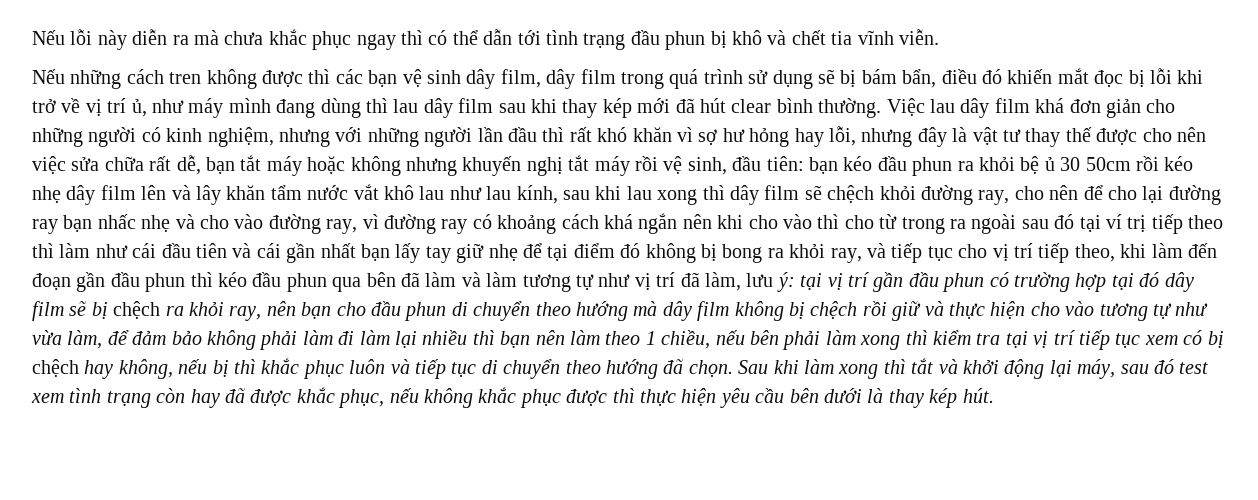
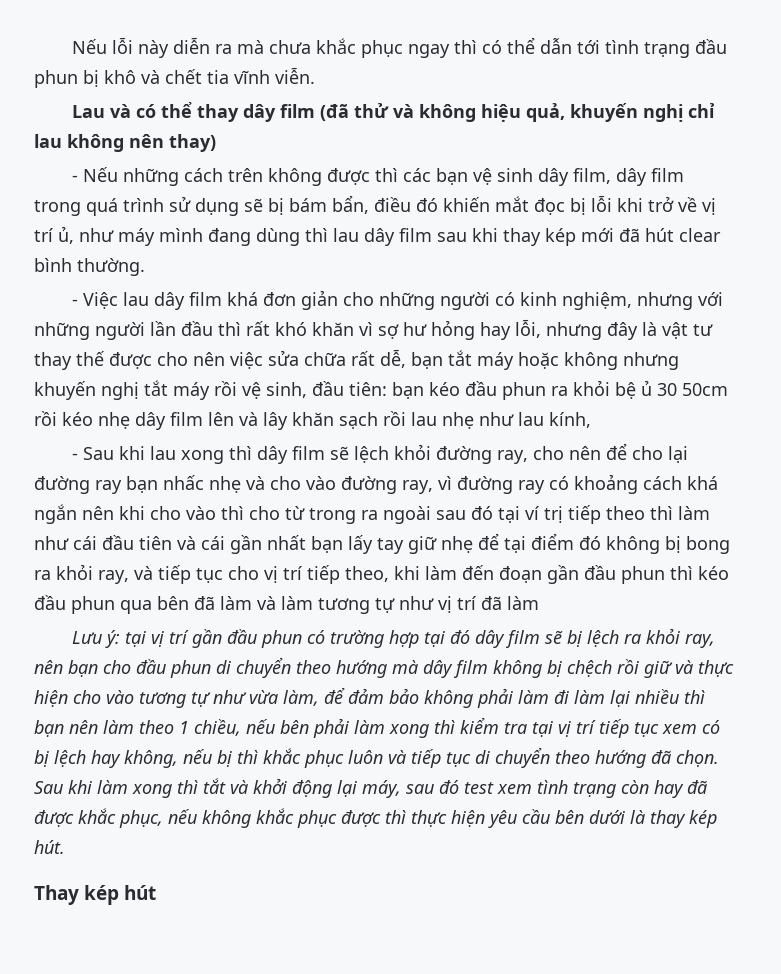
- Nếu những cách tren không được thì các bạn vệ sinh dây film, dây film trong quá trình sử dụng sẽ bị bám bẩn, điều đó khiến mắt đọc bị lỗi khi trở về vị trí ủ, như máy mình đang dùng thì lau dây film sau khi thay kép mới đã hút clear bình thường. Việc lau dây film khá đơn giản cho những người có kinh nghiệm, nhưng với những người lần đầu thì rất khó khăn vì sợ hư hỏng hay lỗi, nhưng đây là vật tư thay thế được cho nên việc sửa chữa rất dễ, bạn tắt máy hoặc không nhưng khuyến nghị tắt máy rồi vệ sinh, đầu tiên:
+ Lau và có thể thay dây film (đã thử và không hiệu quả, khuyến nghị chỉ lau không nên thay)
+ - Nếu những cách trên không được thì các bạn vệ sinh dây film, dây film trong quá trình sử dụng sẽ bị bám bẩn, điều đó khiến mắt đọc bị lỗi khi trở về vị trí ủ, như máy mình đang dùng thì lau dây film sau khi thay kép mới đã hút clear bình thường.
+ - Việc lau dây film khá đơn giản cho những người có kinh nghiệm, nhưng với những người lần đầu thì rất khó khăn vì sợ hư hỏng hay lỗi, nhưng đây là vật tư thay thế được cho nên việc sửa chữa rất dễ, bạn tắt máy hoặc không nhưng khuyến nghị tắt máy rồi vệ sinh, đầu tiên:
- bạn kéo đầu phun ra khỏi bệ ủ 30 50cm rồi kéo nhẹ dây film lên và lây khăn tẩm nước vắt khô lau như lau kính, sau khi lau xong thì dây film sẽ chệch khỏi đường ray, cho nên để cho lại đường ray bạn nhấc nhẹ và cho vào đường ray, vì đường ray có khoảng cách khá ngắn nên khi cho vào thì cho từ trong ra ngoài sau đó tại ví trị tiếp theo thì làm như cái đầu tiên và cái gần nhất bạn lấy tay giữ nhẹ để tại điểm đó không bị bong ra khỏi ray, và tiếp tục cho vị trí tiếp theo, khi làm đến đoạn gần đầu phun thì kéo đầu phun qua bên đã làm và làm tương tự như vị trí đã làm, lưu ý:
+ bạn kéo đầu phun ra khỏi bệ ủ 30 50cm rồi kéo nhẹ dây film lên và lây khăn sạch rồi lau nhẹ như lau kính,
+ - Sau khi lau xong thì dây film sẽ lệch khỏi đường ray, cho nên để cho lại đường ray bạn nhấc nhẹ và cho vào đường ray, vì đường ray có khoảng cách khá ngắn nên khi cho vào thì cho từ trong ra ngoài sau đó tại ví trị tiếp theo thì làm như cái đầu tiên và cái gần nhất bạn lấy tay giữ nhẹ để tại điểm đó không bị bong ra khỏi ray, và tiếp tục cho vị trí tiếp theo, khi làm đến đoạn gần đầu phun thì kéo đầu phun qua bên đã làm và làm tương tự như vị trí đã làm
+ Lưu ý:
- tại vị trí gần đầu phun có trường hợp tại đó dây film sẽ bị chệch ra khỏi ray, nên bạn cho đầu phun di chuyển theo hướng mà dây film không bị chệch rồi giữ và thực hiện cho vào tương tự như vừa làm, để đảm bảo không phải làm đi làm lại nhiều thì bạn nên làm theo 1 chiều, nếu bên phải làm xong thì kiểm tra tại vị trí tiếp tục xem có bị chệch hay không, nếu bị thì khắc phục luôn và tiếp tục di chuyển theo hướng đã chọn.
+ tại vị trí gần đầu phun có trường hợp tại đó dây film sẽ bị lệch ra khỏi ray, nên bạn cho đầu phun di chuyển theo hướng mà dây film không bị chệch rồi giữ và thực hiện cho vào tương tự như vừa làm, để đảm bảo không phải làm đi làm lại nhiều thì bạn nên làm theo 1 chiều, nếu bên phải làm xong thì kiểm tra tại vị trí tiếp tục xem có bị lệch hay không, nếu bị thì khắc phục luôn và tiếp tục di chuyển theo hướng đã chọn.
+ Thay kép hút

